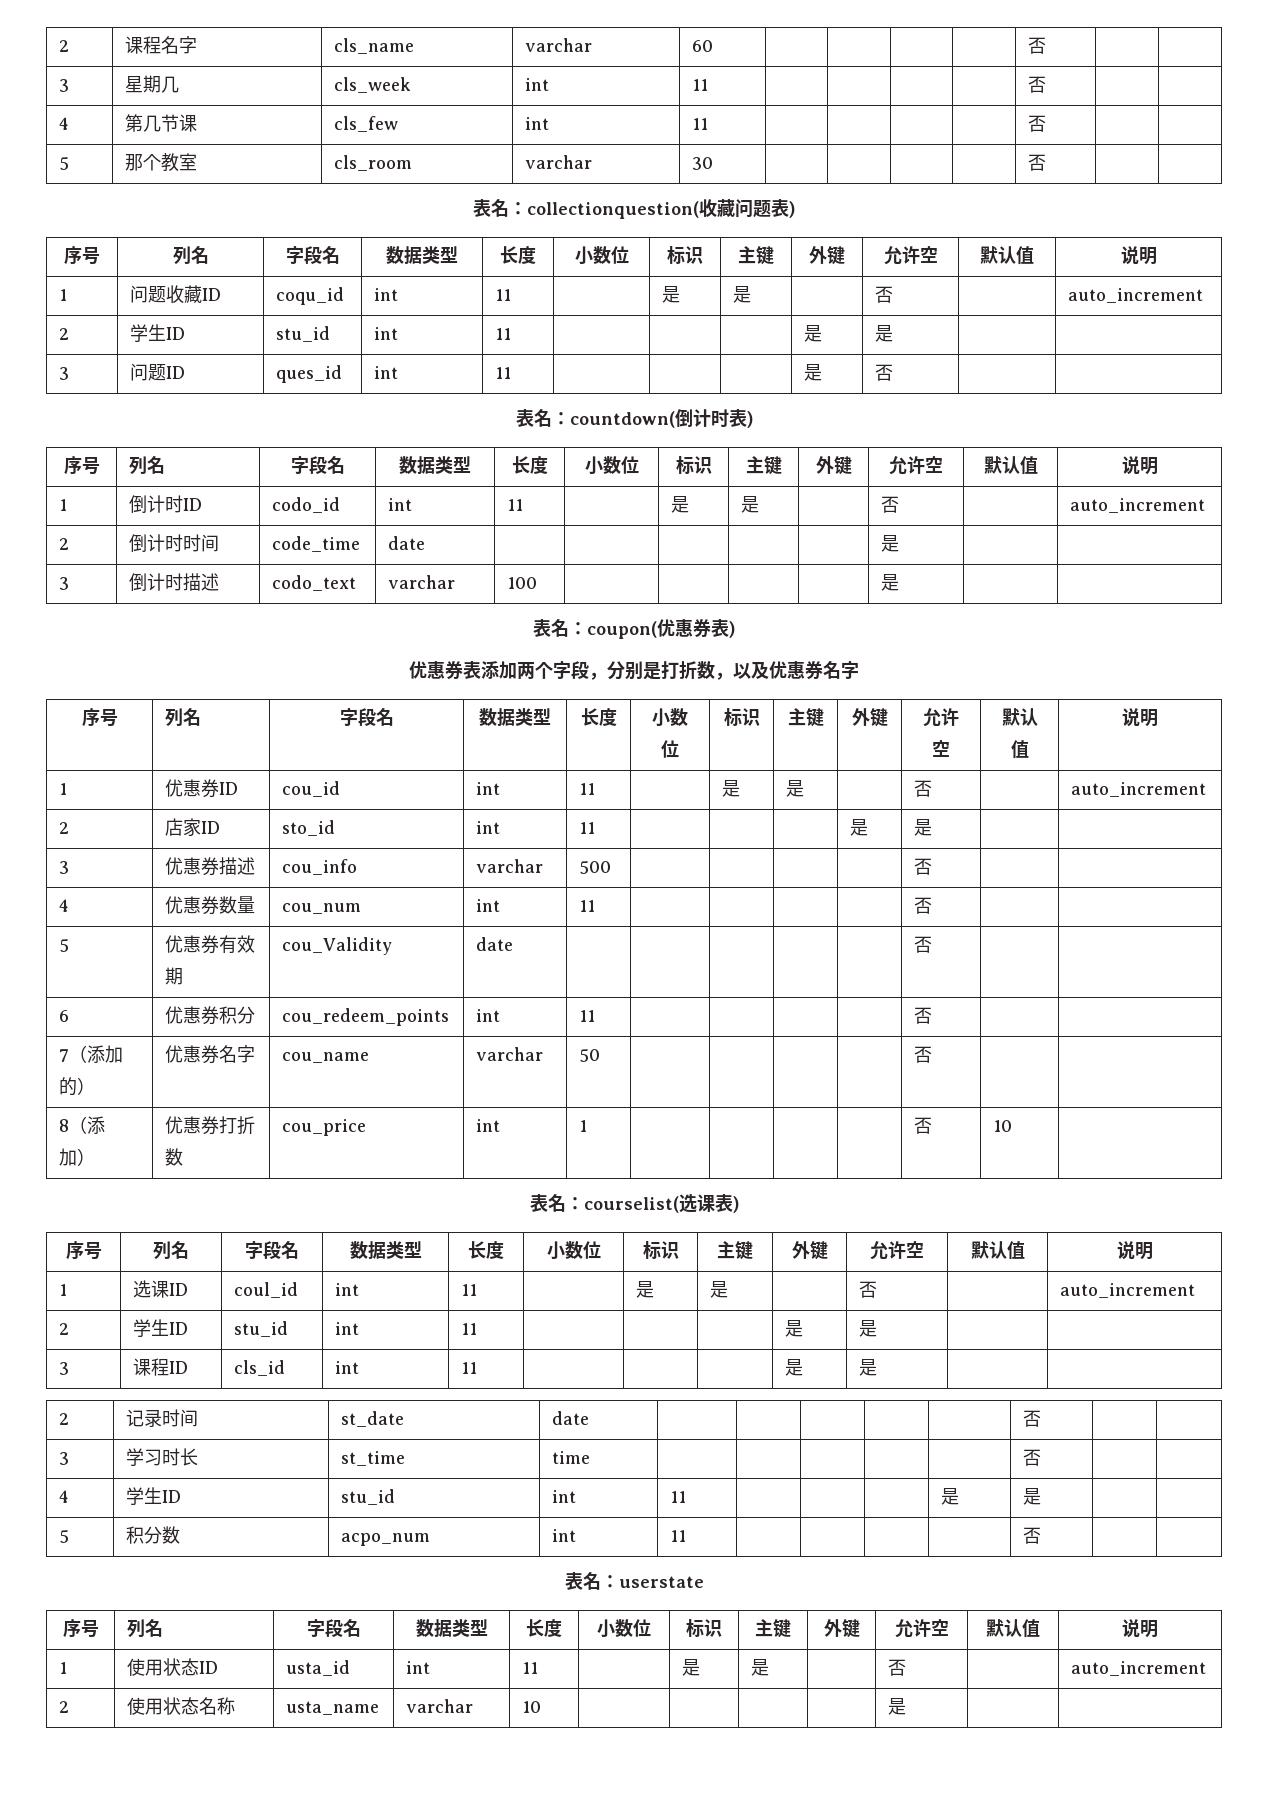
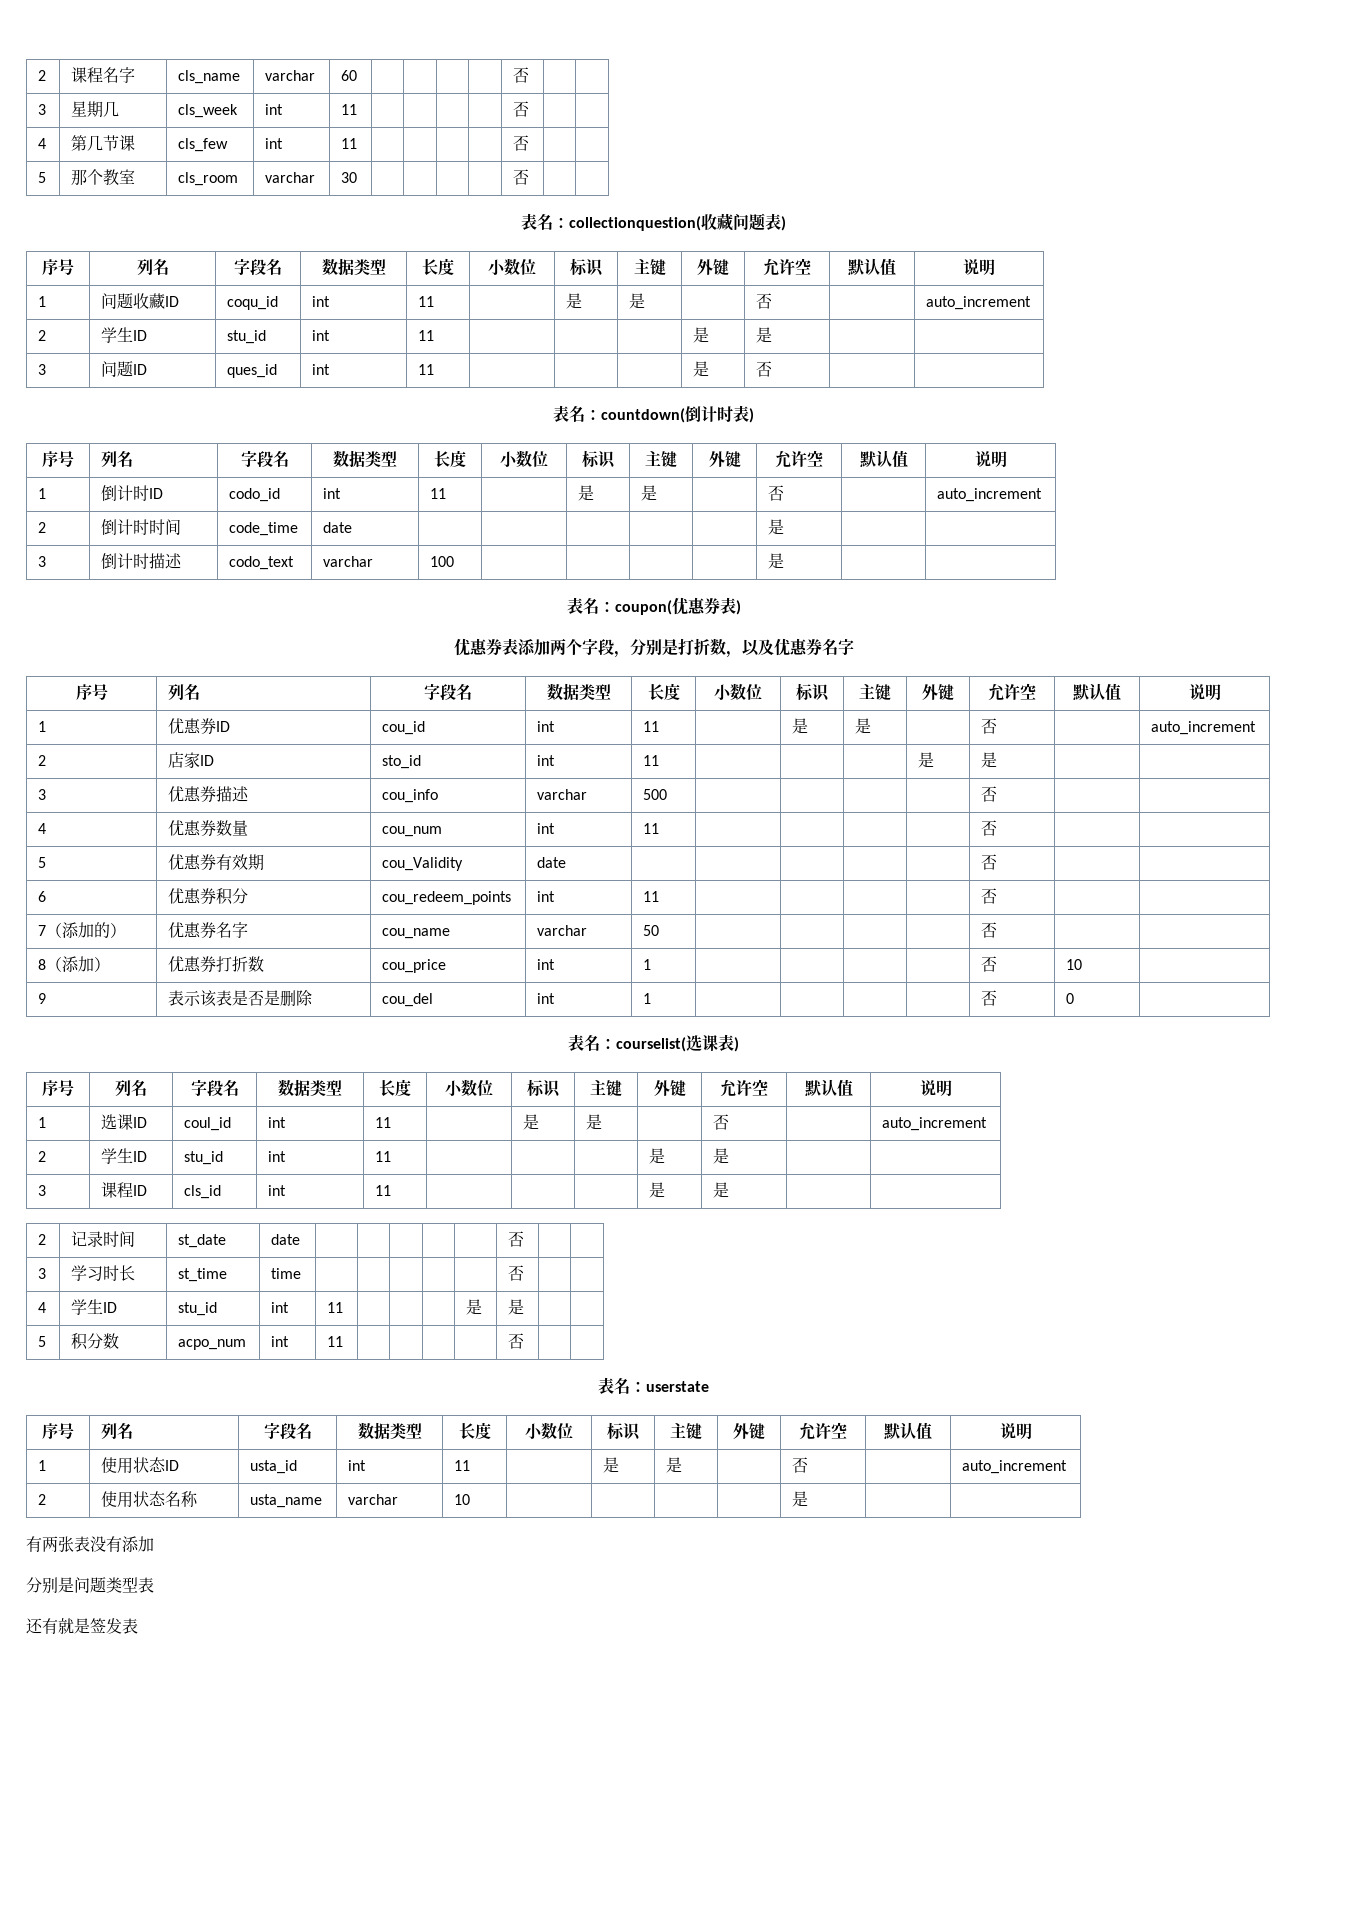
+ 9 | 表示该表是否是删除 | cou_del | int | 1 | | | | | 否 | 0 |
+ 有两张表没有添加
+ 分别是问题类型表
+ 还有就是签发表

